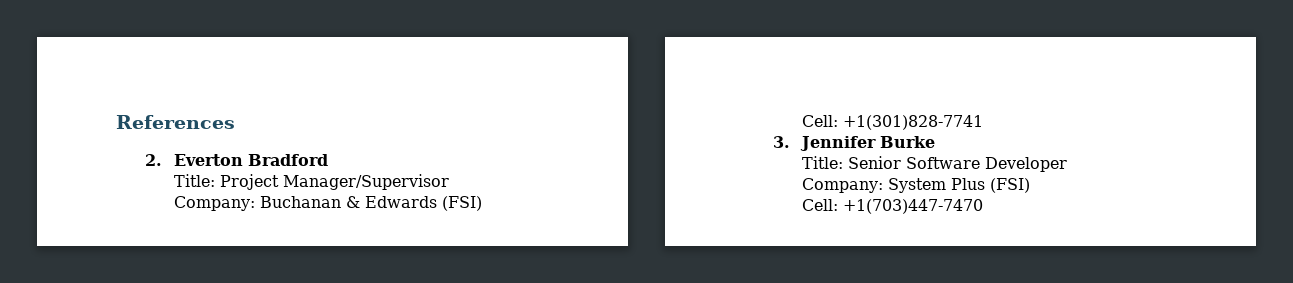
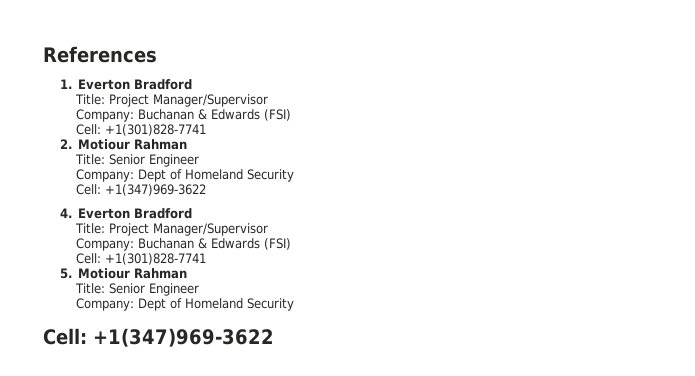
- 2. Everton Bradford
+ 1. Everton Bradford
- 3. Jennifer Burke
- Title: Senior Software Developer
- Company: System Plus (FSI)
- Cell: +1(703)447-7470
+ 2. Motiour Rahman
+ Title: Senior Engineer
+ Company: Dept of Homeland Security
+ Cell: +1(347)969-3622
+ 4. Everton Bradford
+ Title: Project Manager/Supervisor
+ Company: Buchanan & Edwards (FSI)
+ Cell: +1(301)828-7741
+ 5. Motiour Rahman
+ Title: Senior Engineer
+ Company: Dept of Homeland Security
+ Cell: +1(347)969-3622

